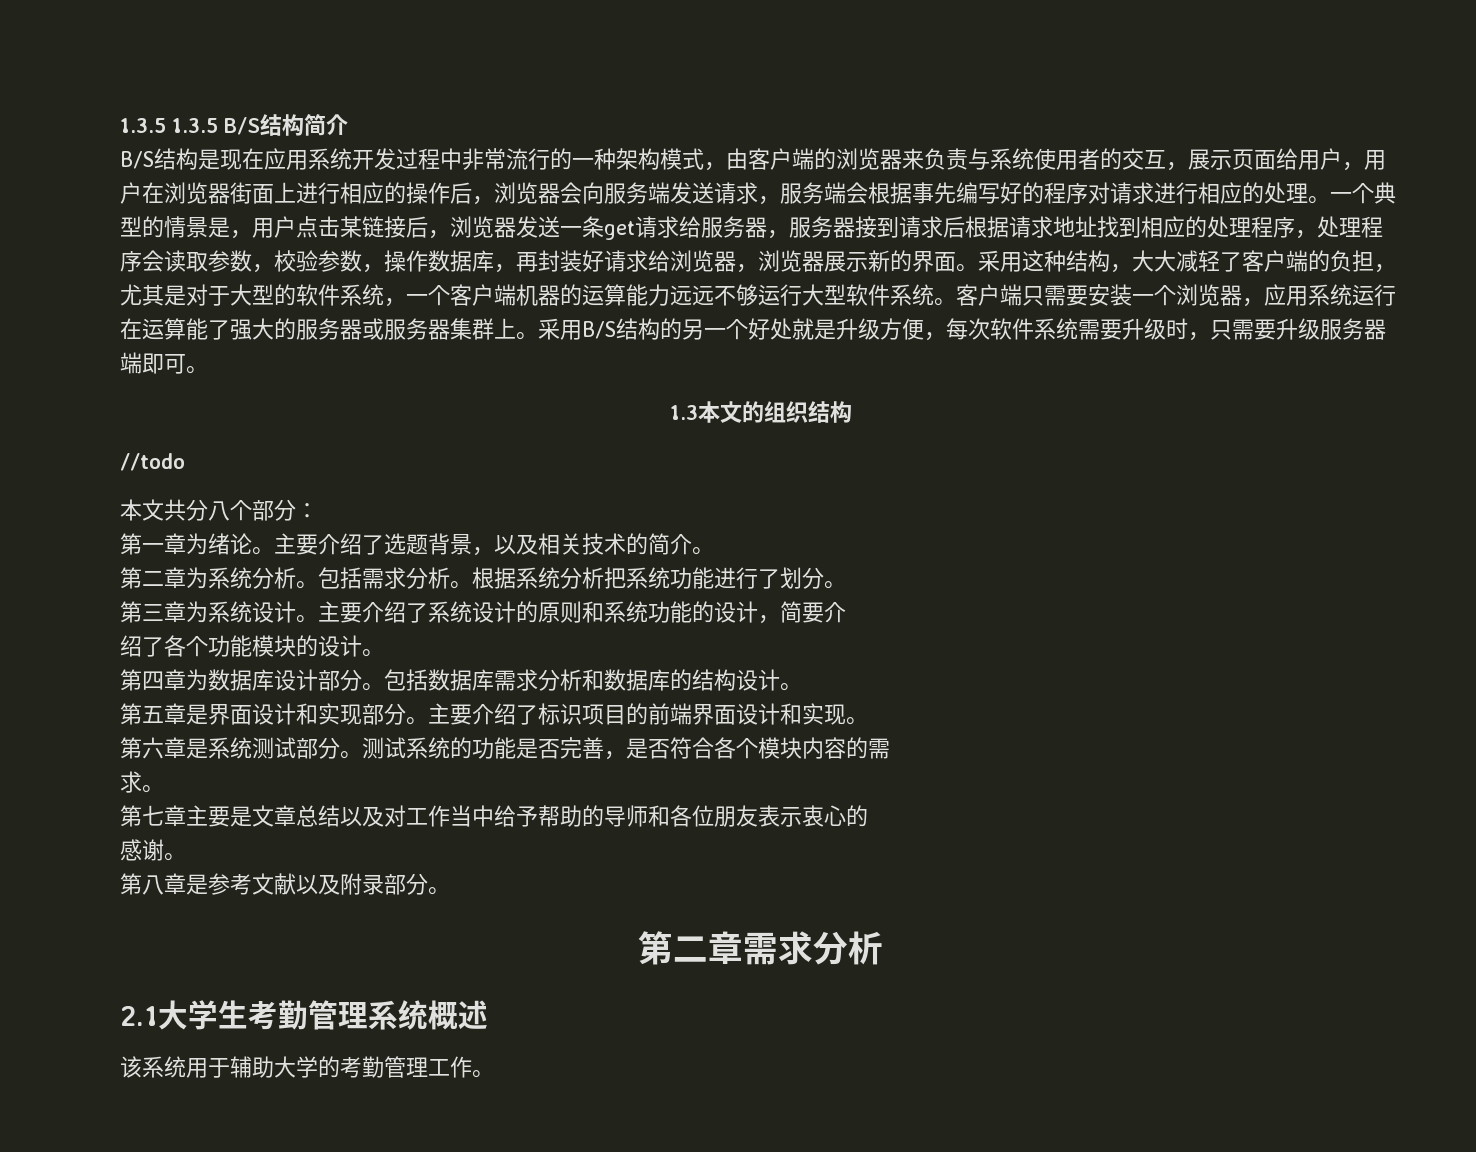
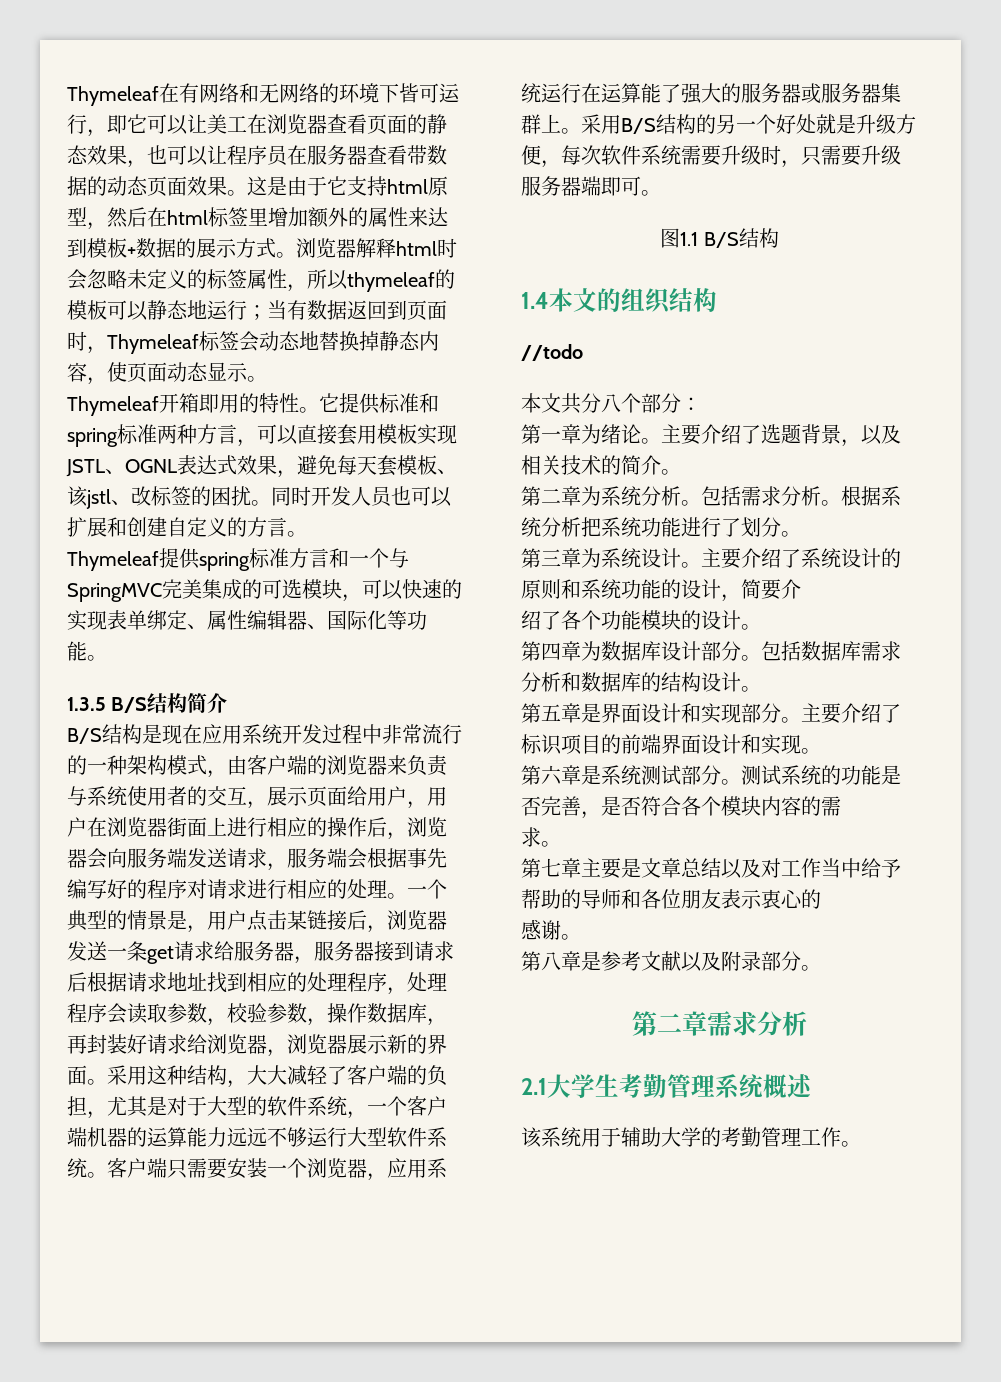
- 1.3.5 1.3.5 B/S结构简介
+ Thymeleaf在有网络和无网络的环境下皆可运行，即它可以让美工在浏览器查看页面的静态效果，也可以让程序员在服务器查看带数据的动态页面效果。这是由于它支持html原型，然后在html标签里增加额外的属性来达到模板+数据的展示方式。浏览器解释html时会忽略未定义的标签属性，所以thymeleaf的模板可以静态地运行；当有数据返回到页面时，Thymeleaf标签会动态地替换掉静态内容，使页面动态显示。
+ Thymeleaf开箱即用的特性。它提供标准和spring标准两种方言，可以直接套用模板实现JSTL、OGNL表达式效果，避免每天套模板、该jstl、改标签的困扰。同时开发人员也可以扩展和创建自定义的方言。
+ Thymeleaf提供spring标准方言和一个与SpringMVC完美集成的可选模块，可以快速的实现表单绑定、属性编辑器、国际化等功能。
+ 1.3.5 B/S结构简介
- 1.3本文的组织结构
+ 图1.1 B/S结构
+ 1.4本文的组织结构

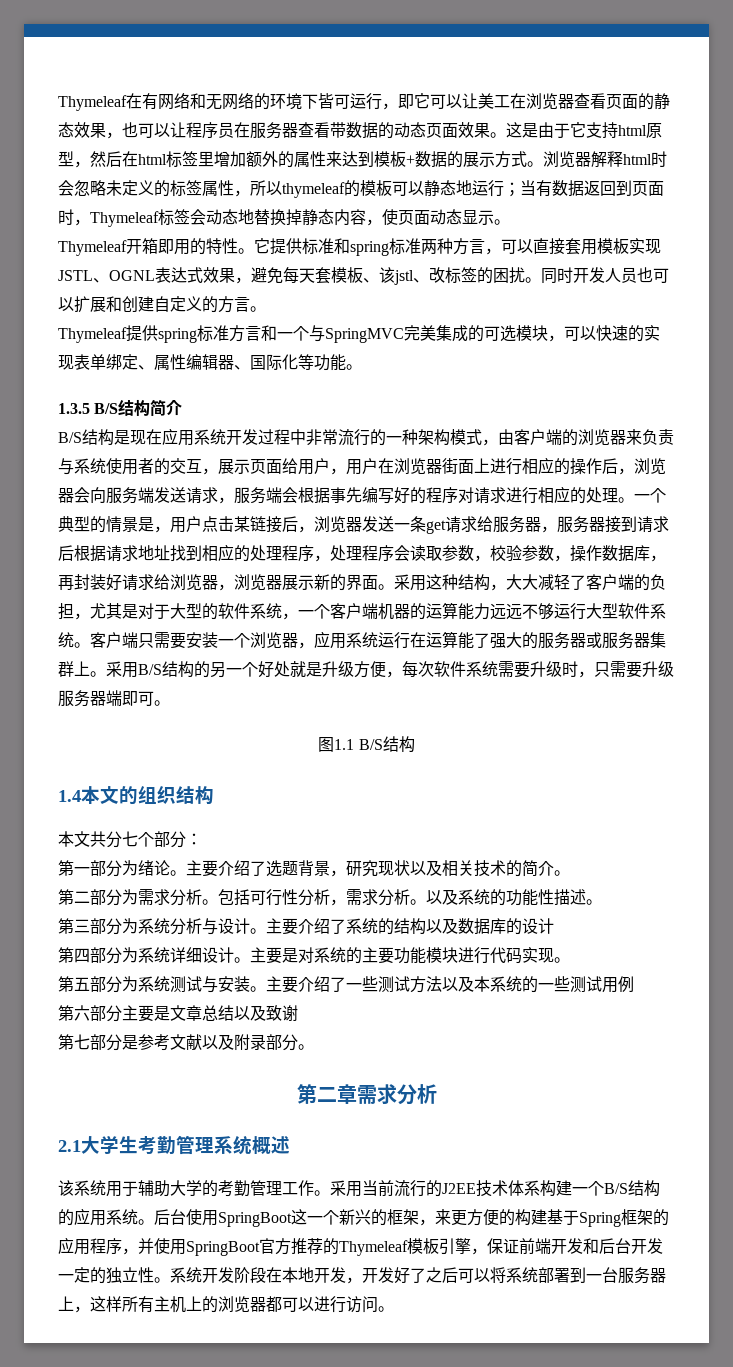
- //todo
- 本文共分八个部分：
+ 本文共分七个部分：
- 第一章为绪论。
+ 第一部分为绪论。
- 主要介绍了选题背景，以及相关技术的简介。
+ 主要介绍了选题背景，研究现状以及相关技术的简介。
- 第二章为系统分析。包括需求分析。根据系统分析把系统功能进行了划分。
- 第三章为系统设计。
+ 第二部分为需求分析。包括可行性分析，需求分析。以及系统的功能性描述。
+ 第三部分为系统分析与设计。
- 主要介绍了系统设计的原则和系统功能的设计，简要介
- 绍了各个功能模块的设计。
- 第四章为数据库设计部分。包括数据库需求分析和数据库的结构设计。
- 第五章是界面设计和实现部分。主要介绍了标识项目的前端界面设计和实现。
- 第六章是系统测试部分。测试系统的功能是否完善，是否符合各个模块内容的需
- 求。
- 第七章主要是文章总结以及对工作当中给予帮助的导师和各位朋友表示衷心的
- 感谢。
- 第八章是参考文献以及附录部分。
+ 主要介绍了系统的结构以及数据库的设计
+ 第四部分为系统详细设计。主要是对系统的主要功能模块进行代码实现。
+ 第五部分为系统测试与安装。主要介绍了一些测试方法以及本系统的一些测试用例
+ 第六部分主要是文章总结以及致谢
+ 第七部分是参考文献以及附录部分。
+ 采用当前流行的J2EE技术体系构建一个B/S结构的应用系统。后台使用SpringBoot这一个新兴的框架，来更方便的构建基于Spring框架的应用程序，并使用SpringBoot官方推荐的Thymeleaf模板引擎，保证前端开发和后台开发一定的独立性。系统开发阶段在本地开发，开发好了之后可以将系统部署到一台服务器上，这样所有主机上的浏览器都可以进行访问。

